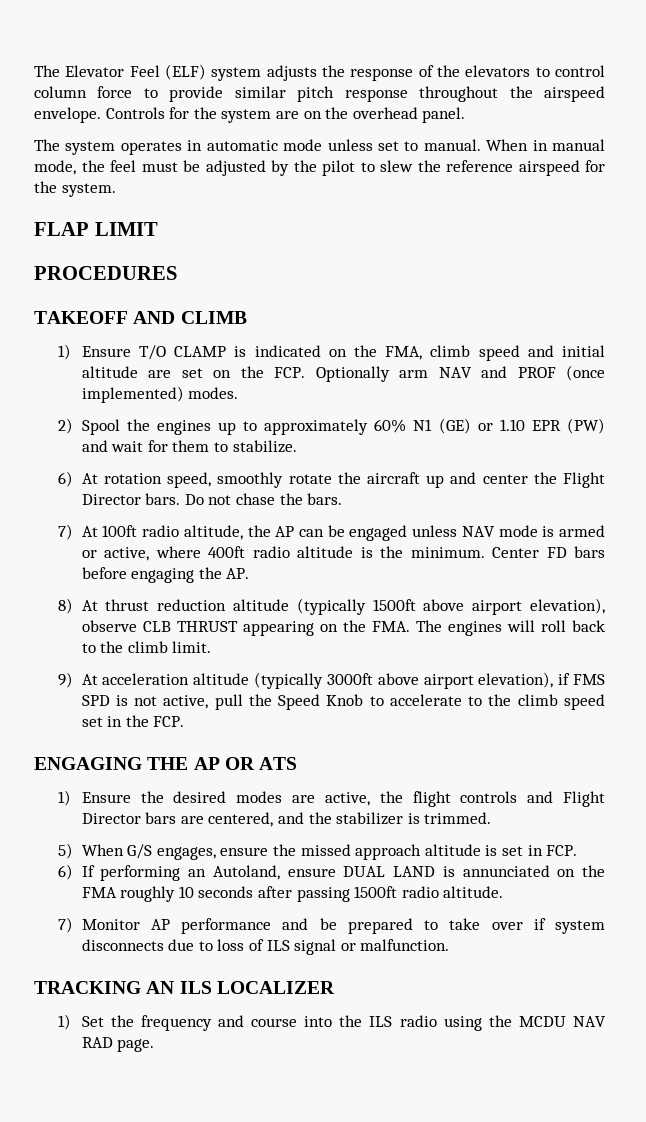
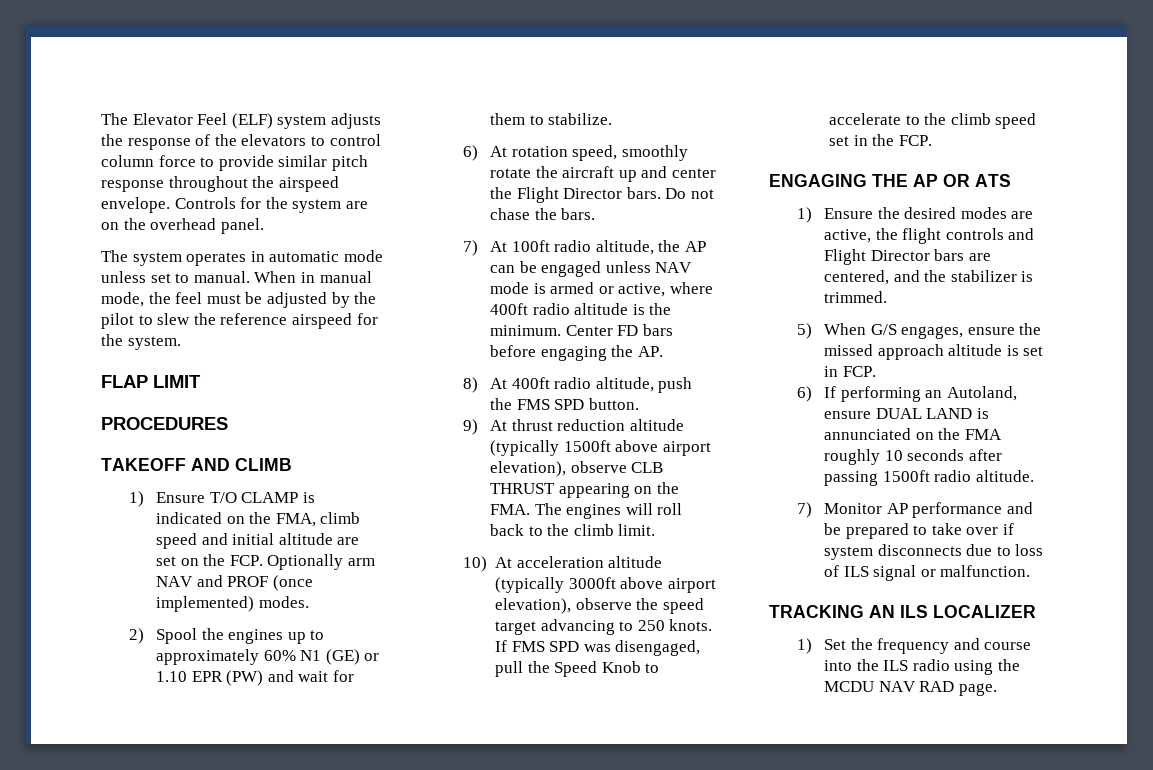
- 8) At thrust reduction altitude (typically 1500ft above airport elevation), observe CLB THRUST appearing on the FMA. The engines will roll back to the climb limit.
+ 8) At 400ft radio altitude, push the FMS SPD button.
+ 9) At thrust reduction altitude (typically 1500ft above airport elevation), observe CLB THRUST appearing on the FMA. The engines will roll back to the climb limit.
- 9) At acceleration altitude (typically 3000ft above airport elevation), if FMS SPD is not active, pull the Speed Knob to accelerate to the climb speed set in the FCP.
+ 10) At acceleration altitude (typically 3000ft above airport elevation), observe the speed target advancing to 250 knots. If FMS SPD was disengaged, pull the Speed Knob to accelerate to the climb speed set in the FCP.

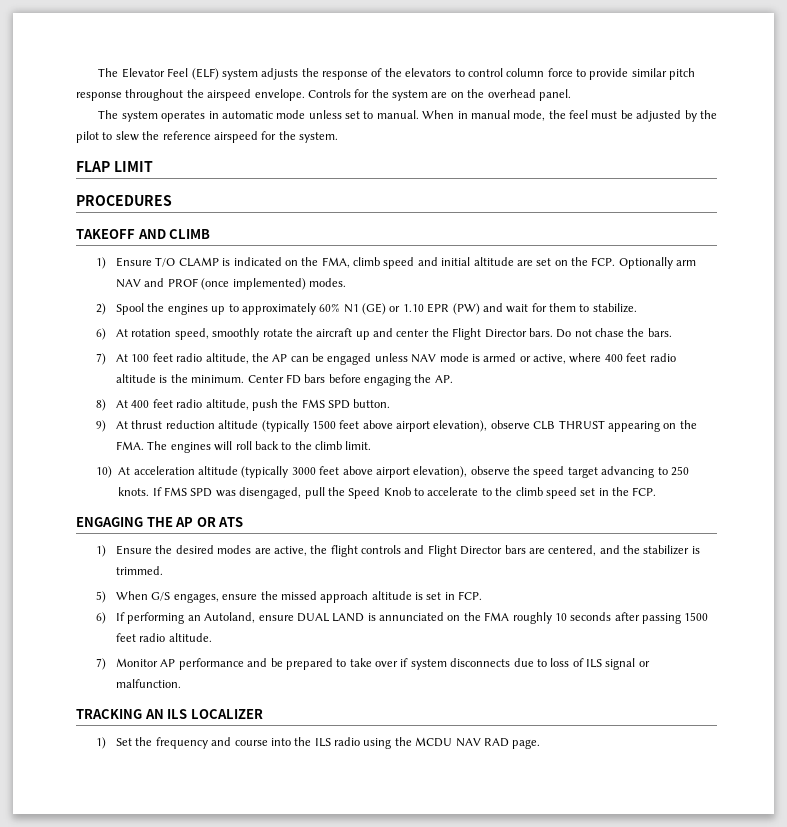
- 7) At 100ft radio altitude, the AP can be engaged unless NAV mode is armed or active, where 400ft radio altitude is the minimum.
+ 7) At 100 feet radio altitude, the AP can be engaged unless NAV mode is armed or active, where 400 feet radio altitude is the minimum.
- 8) At 400ft radio altitude, push the FMS SPD button.
+ 8) At 400 feet radio altitude, push the FMS SPD button.
- 9) At thrust reduction altitude (typically 1500ft above airport elevation), observe CLB THRUST appearing on the FMA. The engines will roll back to the climb limit.
+ 9) At thrust reduction altitude (typically 1500 feet above airport elevation), observe CLB THRUST appearing on the FMA. The engines will roll back to the climb limit.
- 10) At acceleration altitude (typically 3000ft above airport elevation), observe the speed target advancing to 250 knots.
+ 10) At acceleration altitude (typically 3000 feet above airport elevation), observe the speed target advancing to 250 knots.
- 6) If performing an Autoland, ensure DUAL LAND is annunciated on the FMA roughly 10 seconds after passing 1500ft radio altitude.
+ 6) If performing an Autoland, ensure DUAL LAND is annunciated on the FMA roughly 10 seconds after passing 1500 feet radio altitude.

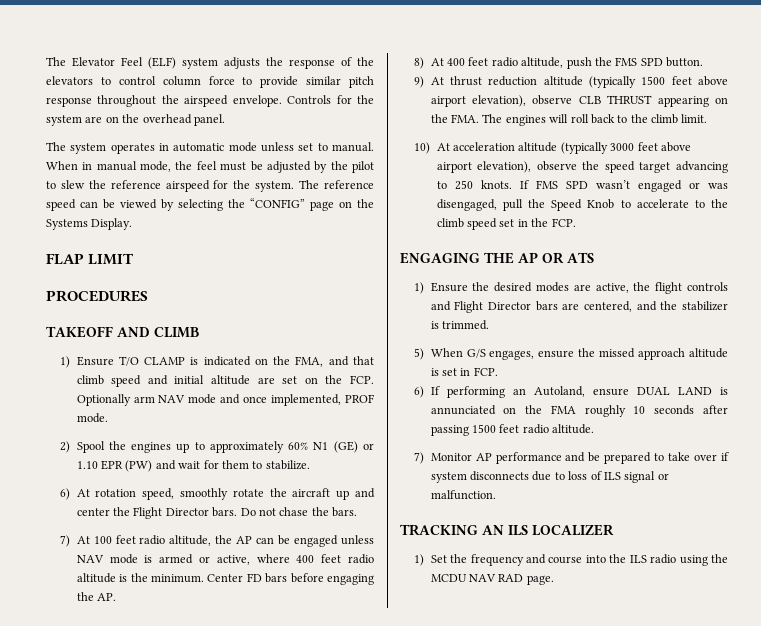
+ The reference speed can be viewed by selecting the “CONFIG” page on the Systems Display.
- 1) Ensure T/O CLAMP is indicated on the FMA, climb speed and initial altitude are set on the FCP. Optionally arm NAV and PROF (once implemented) modes.
+ 1) Ensure T/O CLAMP is indicated on the FMA, and that climb speed and initial altitude are set on the FCP. Optionally arm NAV mode and once implemented, PROF mode.
- If FMS SPD was disengaged, pull the Speed Knob to accelerate to the climb speed set in the FCP.
+ If FMS SPD wasn’t engaged or was disengaged, pull the Speed Knob to accelerate to the climb speed set in the FCP.

